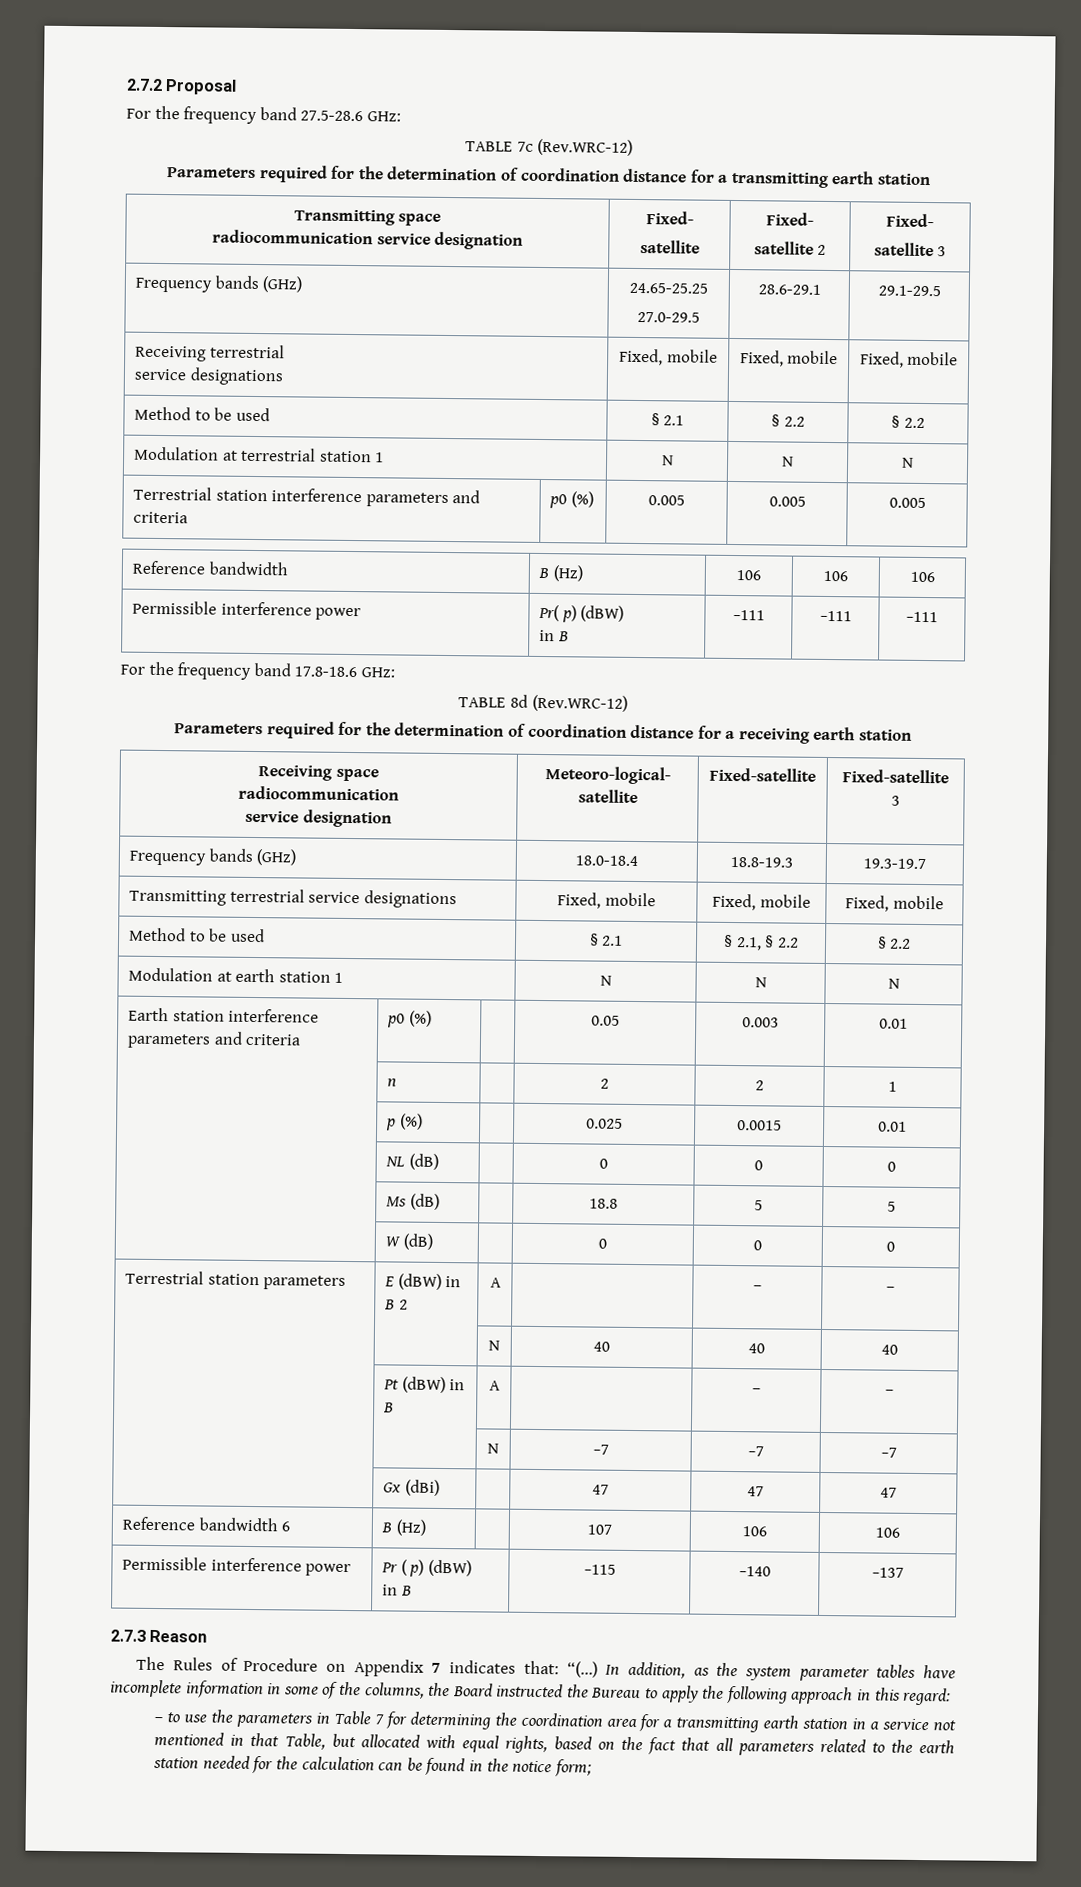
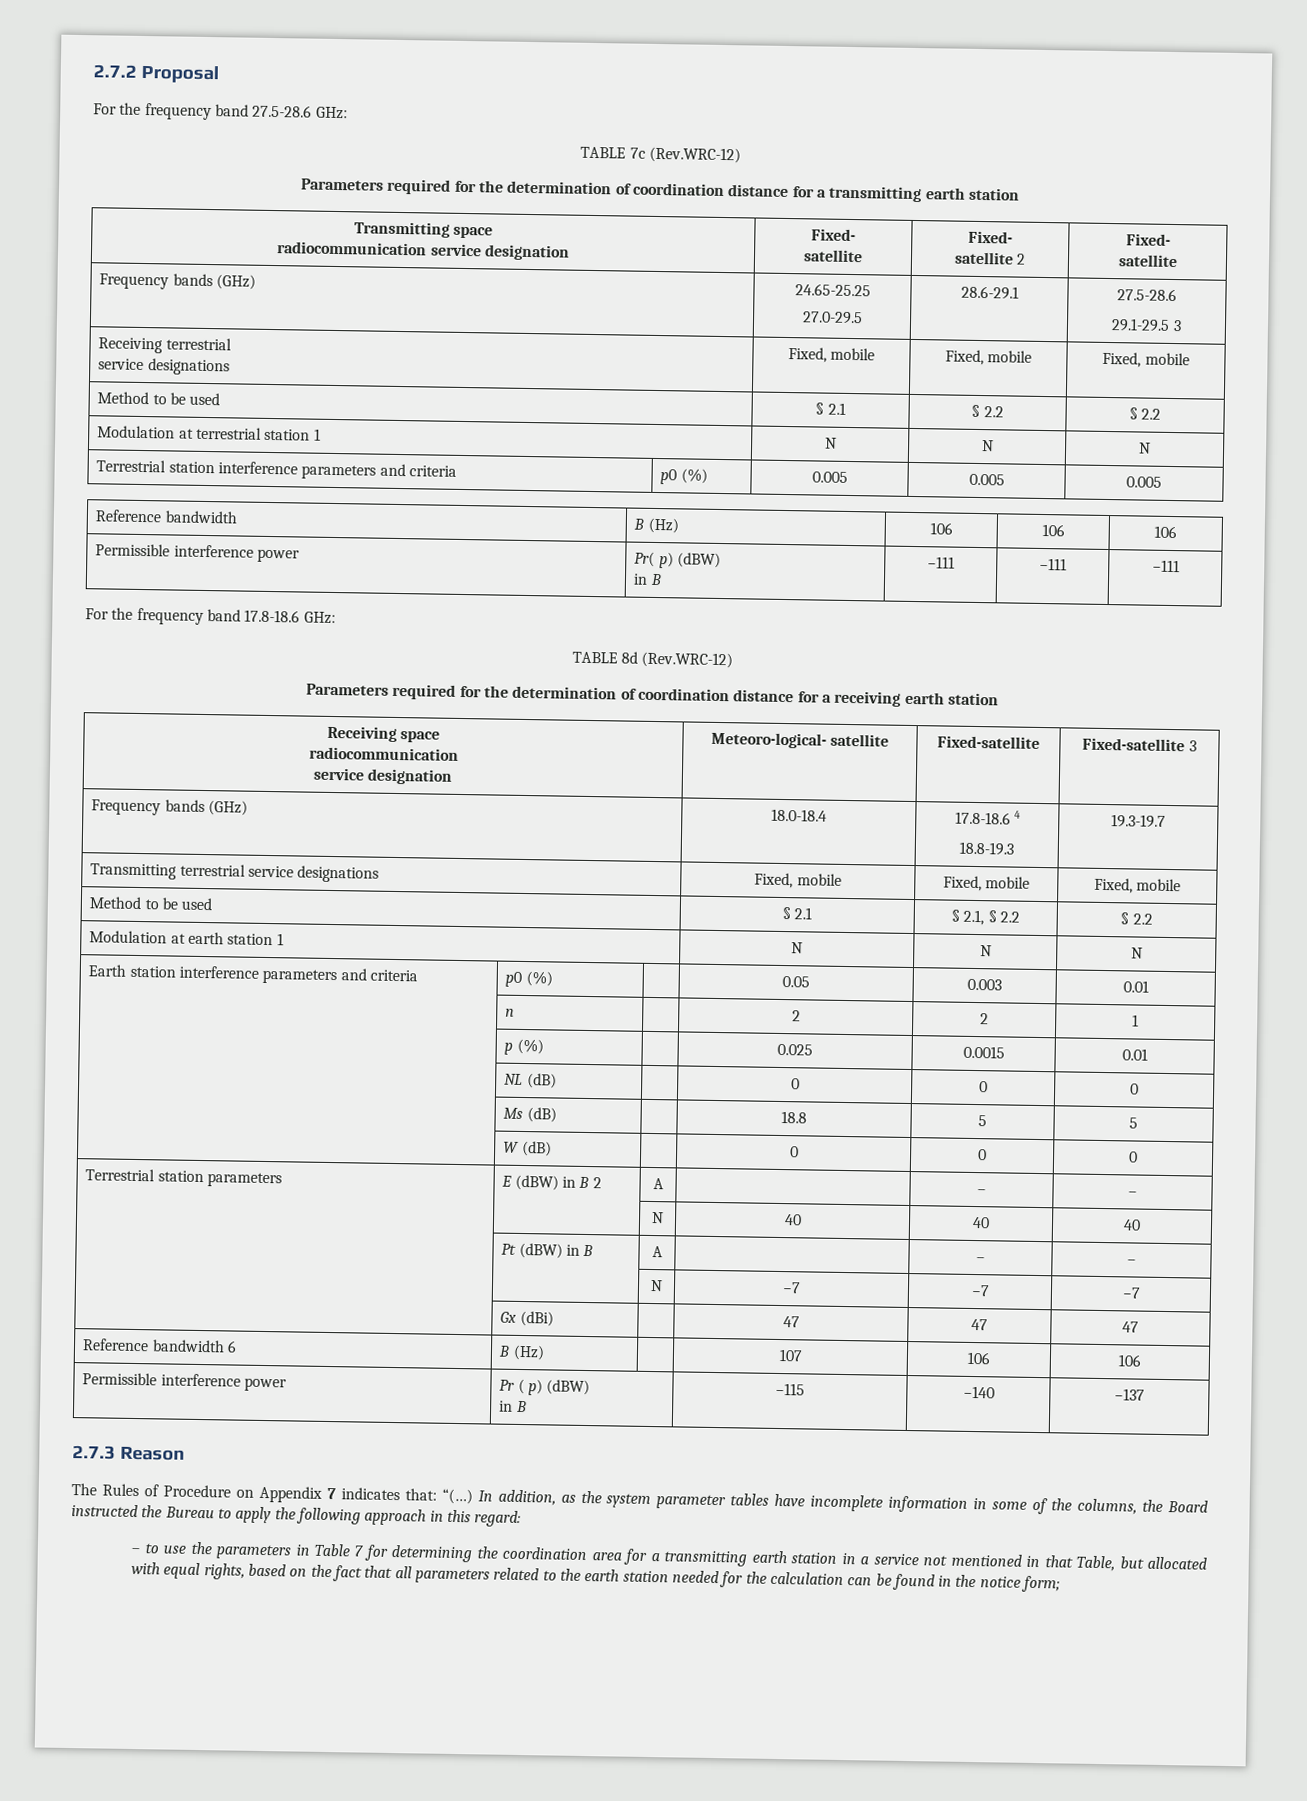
  Transmitting space
  radiocommunication service designation | Fixed-
  satellite | Fixed-
  satellite 2 | Fixed-
- satellite 3
+ satellite
  Frequency bands (GHz) | 24.65-25.25
- 27.0-29.5 | 28.6-29.1 | 29.1-29.5
+ 27.0-29.5 | 28.6-29.1 | 27.5-28.6
+ 29.1-29.5 3
- Frequency bands (GHz) | 18.0-18.4 | 18.8-19.3 | 19.3-19.7
+ Frequency bands (GHz) | 18.0-18.4 | 17.8-18.6 4
+ 18.8-19.3 | 19.3-19.7

